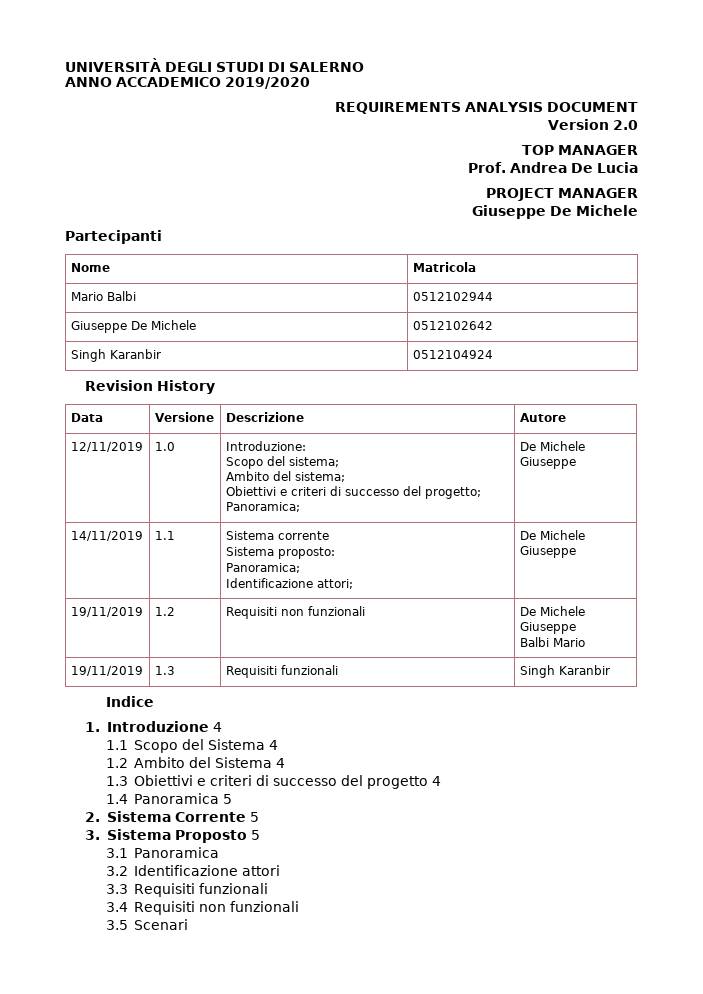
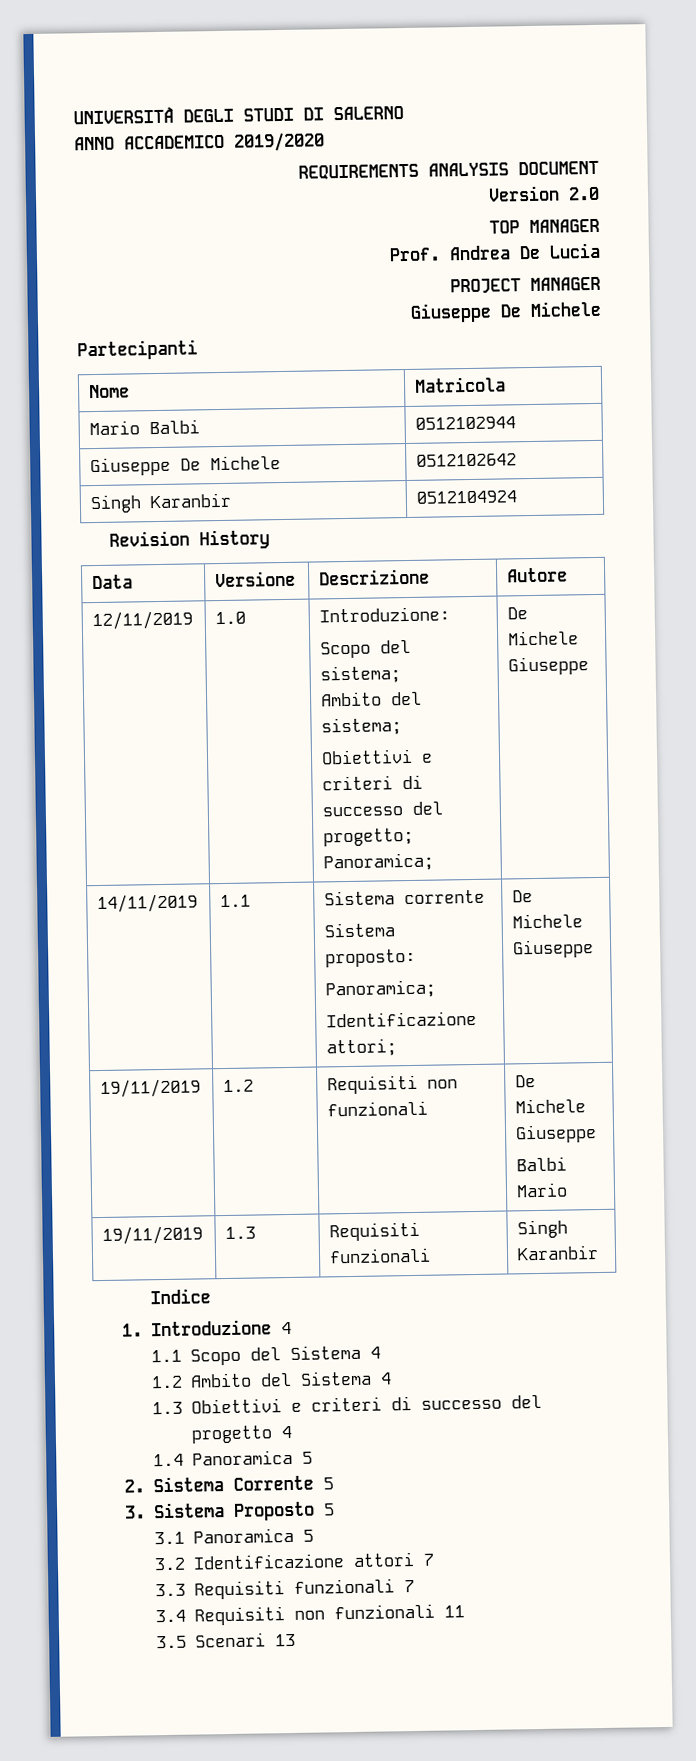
- 3.1 Panoramica
+ 3.1 Panoramica 5
- 3.2 Identificazione attori
+ 3.2 Identificazione attori 7
- 3.3 Requisiti funzionali
+ 3.3 Requisiti funzionali 7
- 3.4 Requisiti non funzionali
+ 3.4 Requisiti non funzionali 11
- 3.5 Scenari
+ 3.5 Scenari 13

